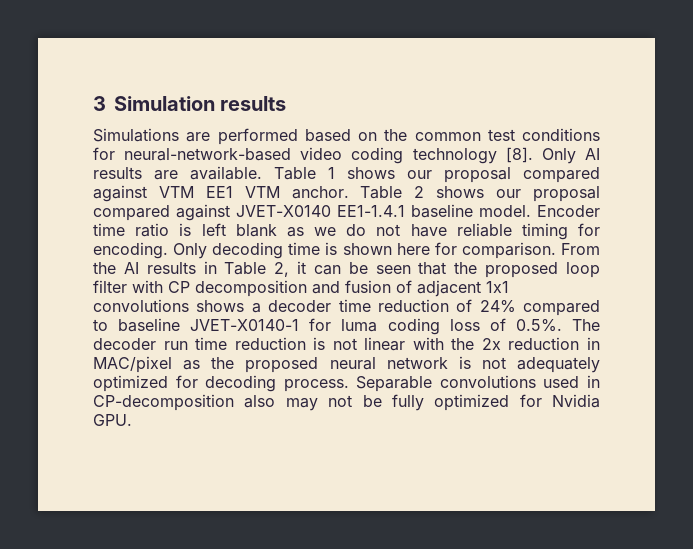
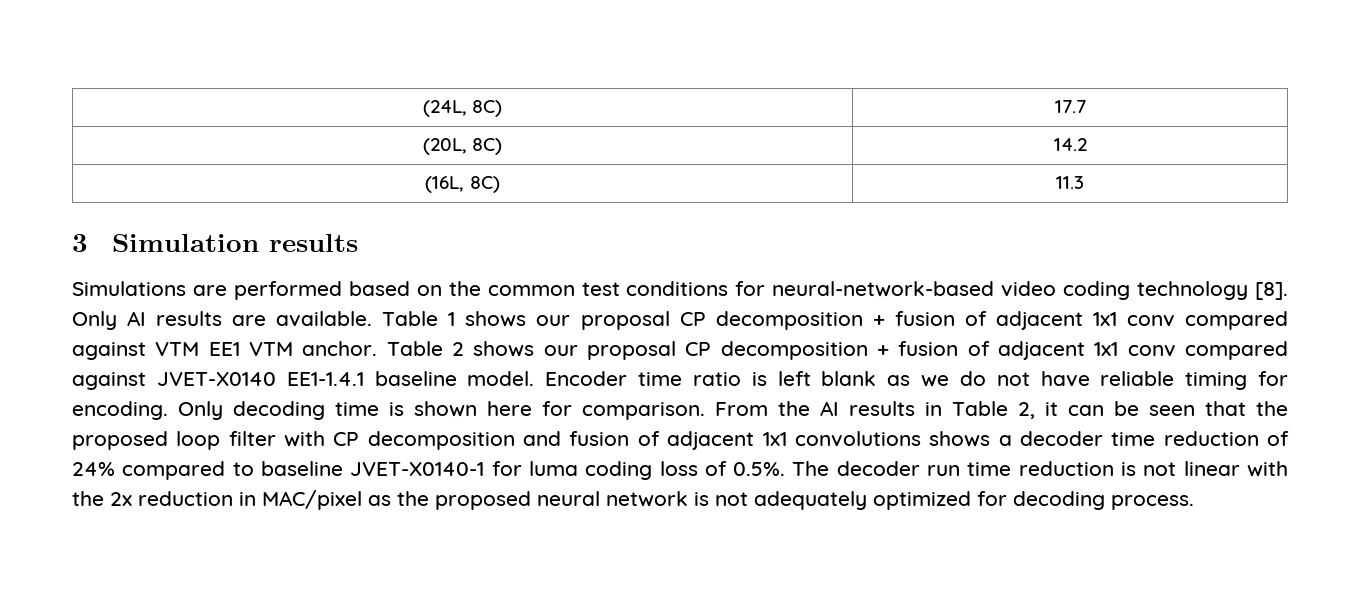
+ (24L, 8C) | 17.7
+ (20L, 8C) | 14.2
+ (16L, 8C) | 11.3
- Table 1 shows our proposal compared against VTM EE1 VTM anchor.
+ Table 1 shows our proposal CP decomposition + fusion of adjacent 1x1 conv compared against VTM EE1 VTM anchor.
- Table 2 shows our proposal compared against JVET-X0140 EE1-1.4.1 baseline model.
+ Table 2 shows our proposal CP decomposition + fusion of adjacent 1x1 conv compared against JVET-X0140 EE1-1.4.1 baseline model.
- Separable convolutions used in CP-decomposition also may not be fully optimized for Nvidia GPU.

